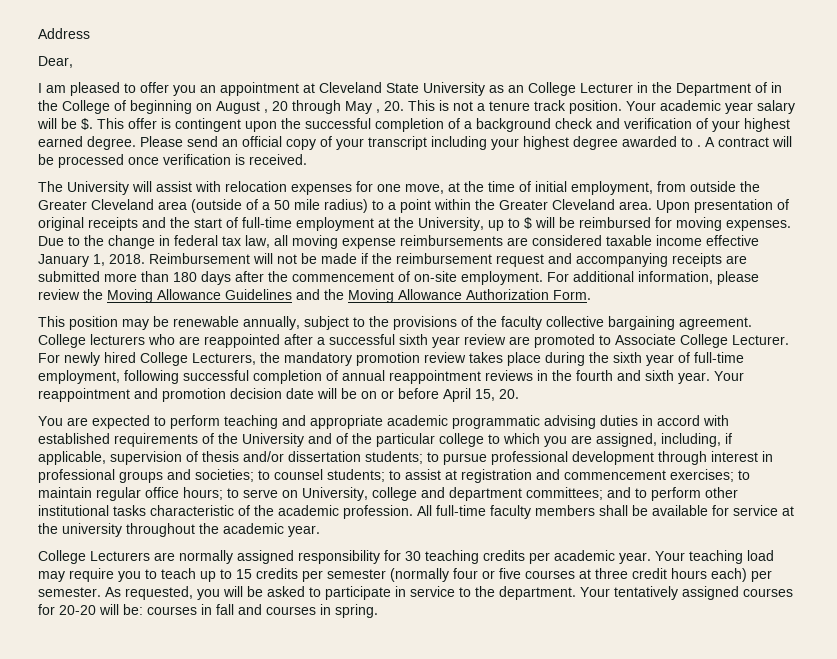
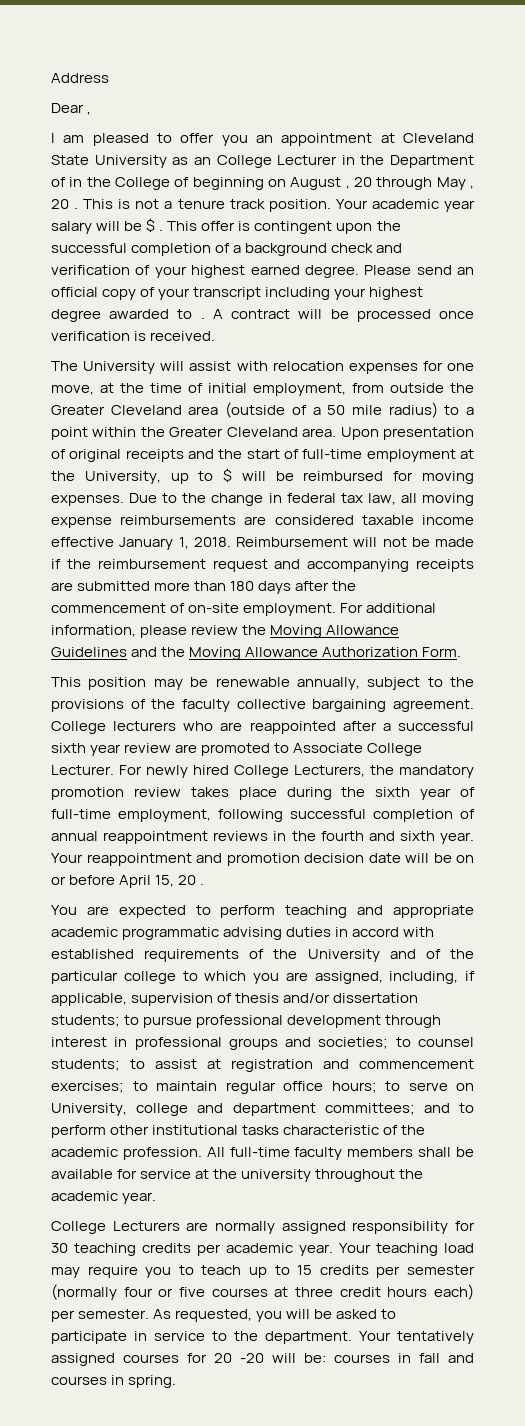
- Dear,
+ Dear ,
- I am pleased to offer you an appointment at Cleveland State University as an College Lecturer in the Department of in the College of beginning on August , 20 through May , 20. This is not a tenure track position.
+ I am pleased to offer you an appointment at Cleveland State University as an College Lecturer in the Department of in the College of beginning on August , 20 through May , 20 . This is not a tenure track position.
- Your academic year salary will be $.
+ Your academic year salary will be $ .
- Your reappointment and promotion decision date will be on or before April 15, 20.
+ Your reappointment and promotion decision date will be on or before April 15, 20 .
- Your tentatively assigned courses for 20-20 will be: courses in fall and courses in spring.
+ Your tentatively assigned courses for 20 -20 will be: courses in fall and courses in spring.

